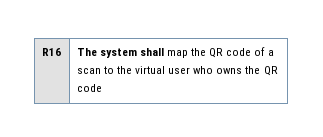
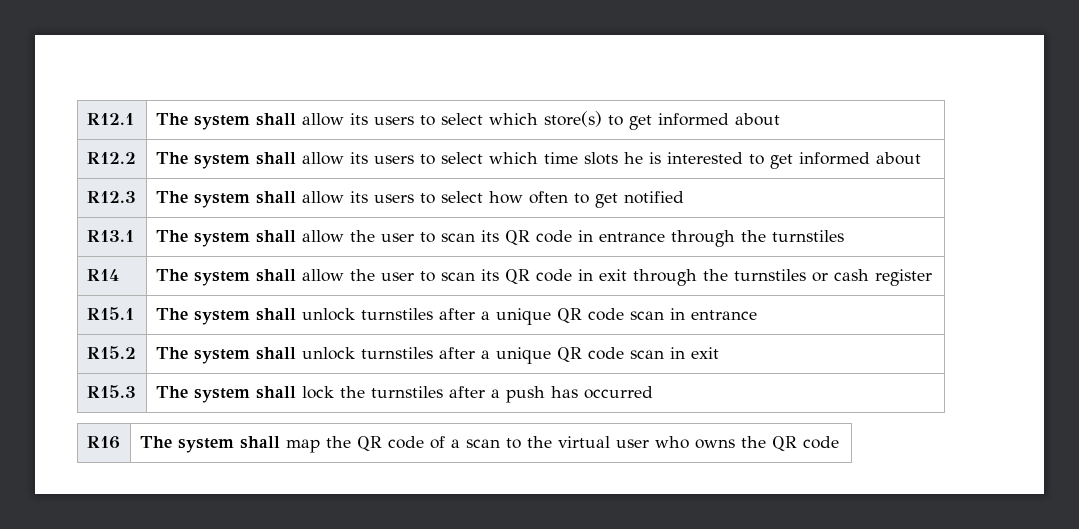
+ R12.1 | The system shall allow its users to select which store(s) to get informed about
+ R12.2 | The system shall allow its users to select which time slots he is interested to get informed about
+ R12.3 | The system shall allow its users to select how often to get notified
+ R13.1 | The system shall allow the user to scan its QR code in entrance through the turnstiles
+ R14 | The system shall allow the user to scan its QR code in exit through the turnstiles or cash register
+ R15.1 | The system shall unlock turnstiles after a unique QR code scan in entrance
+ R15.2 | The system shall unlock turnstiles after a unique QR code scan in exit
+ R15.3 | The system shall lock the turnstiles after a push has occurred

